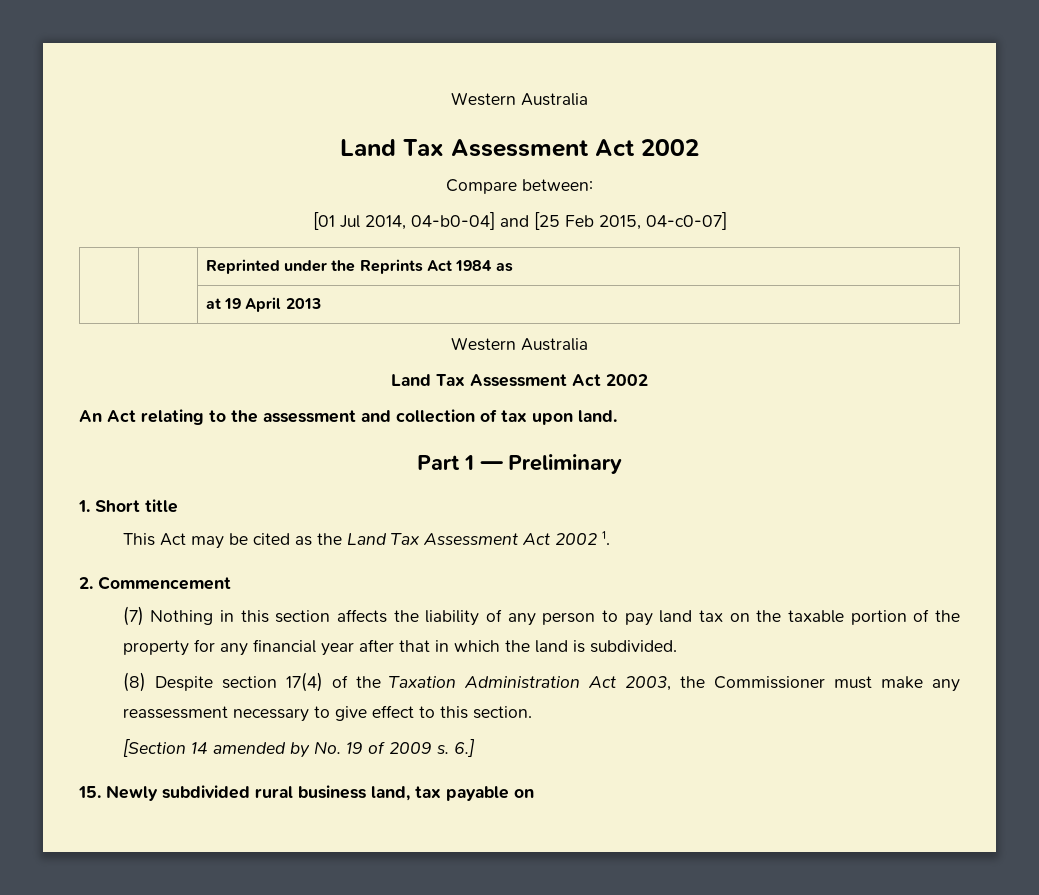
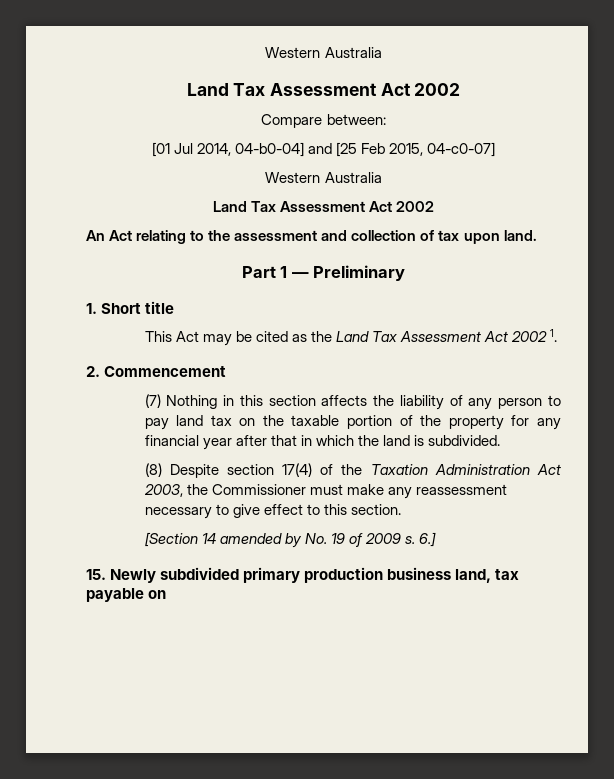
- | | Reprinted under the Reprints Act 1984 as
- | | at 19 April 2013
- 15. Newly subdivided rural business land, tax payable on
+ 15. Newly subdivided primary production business land, tax payable on

